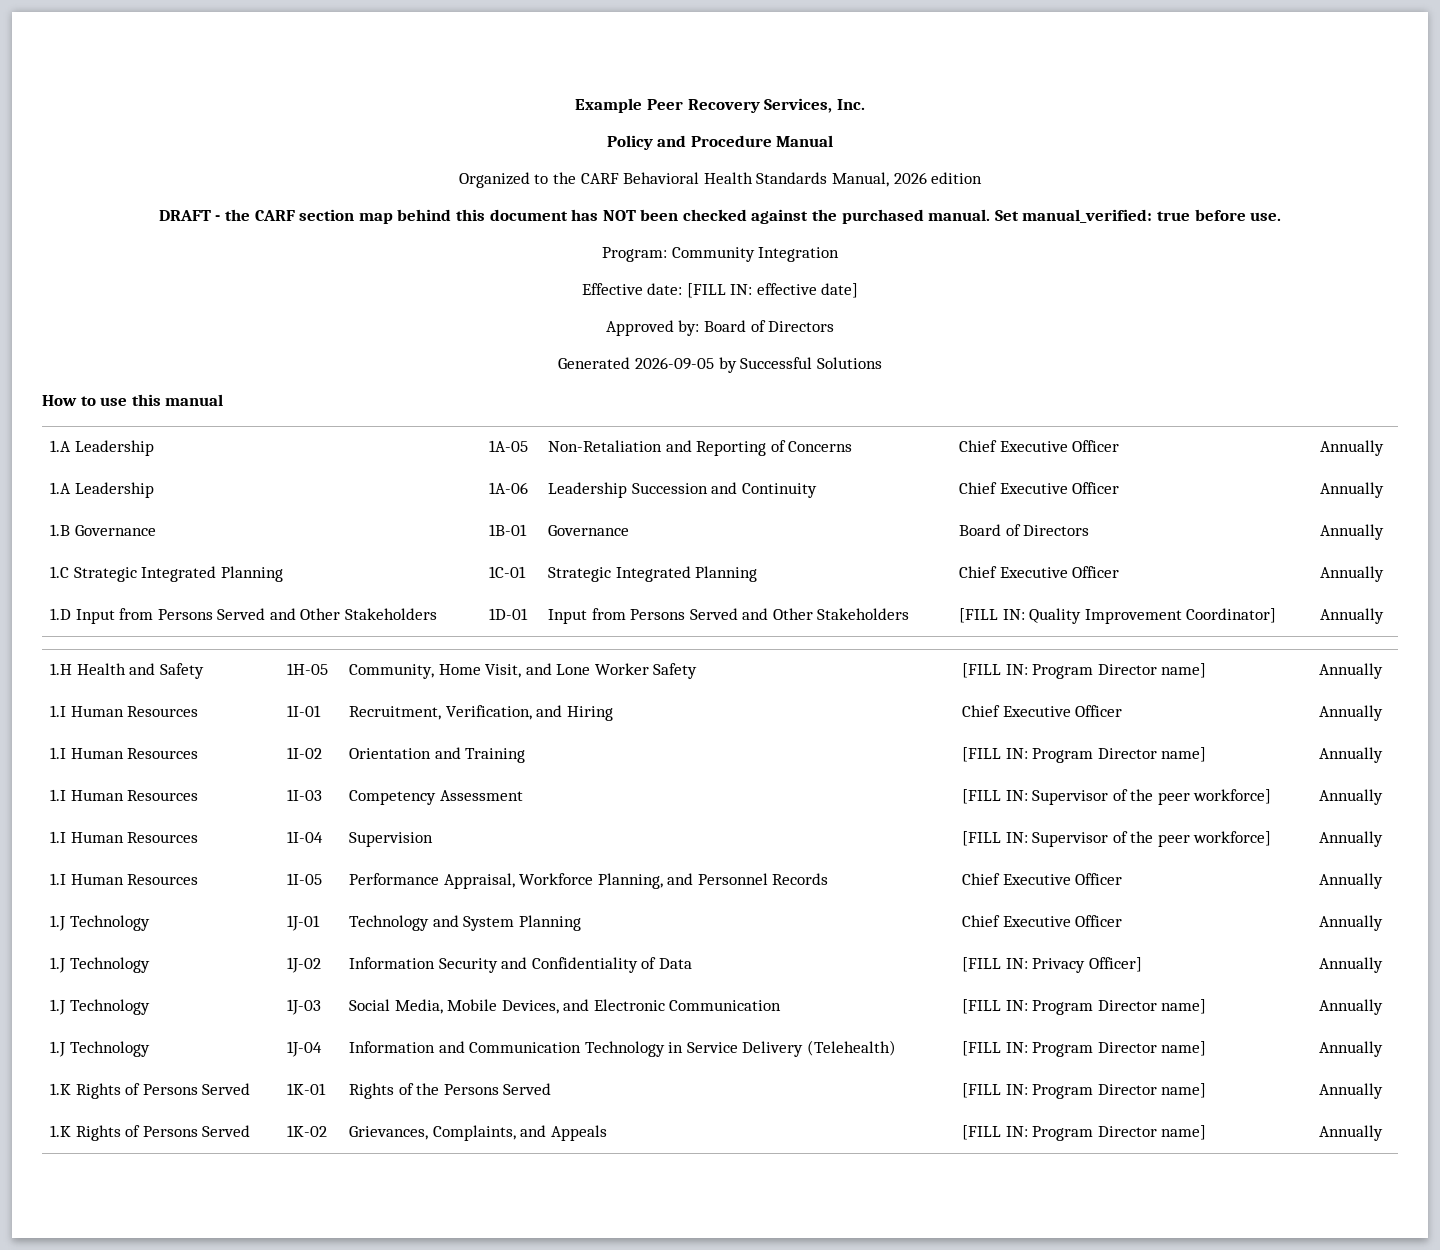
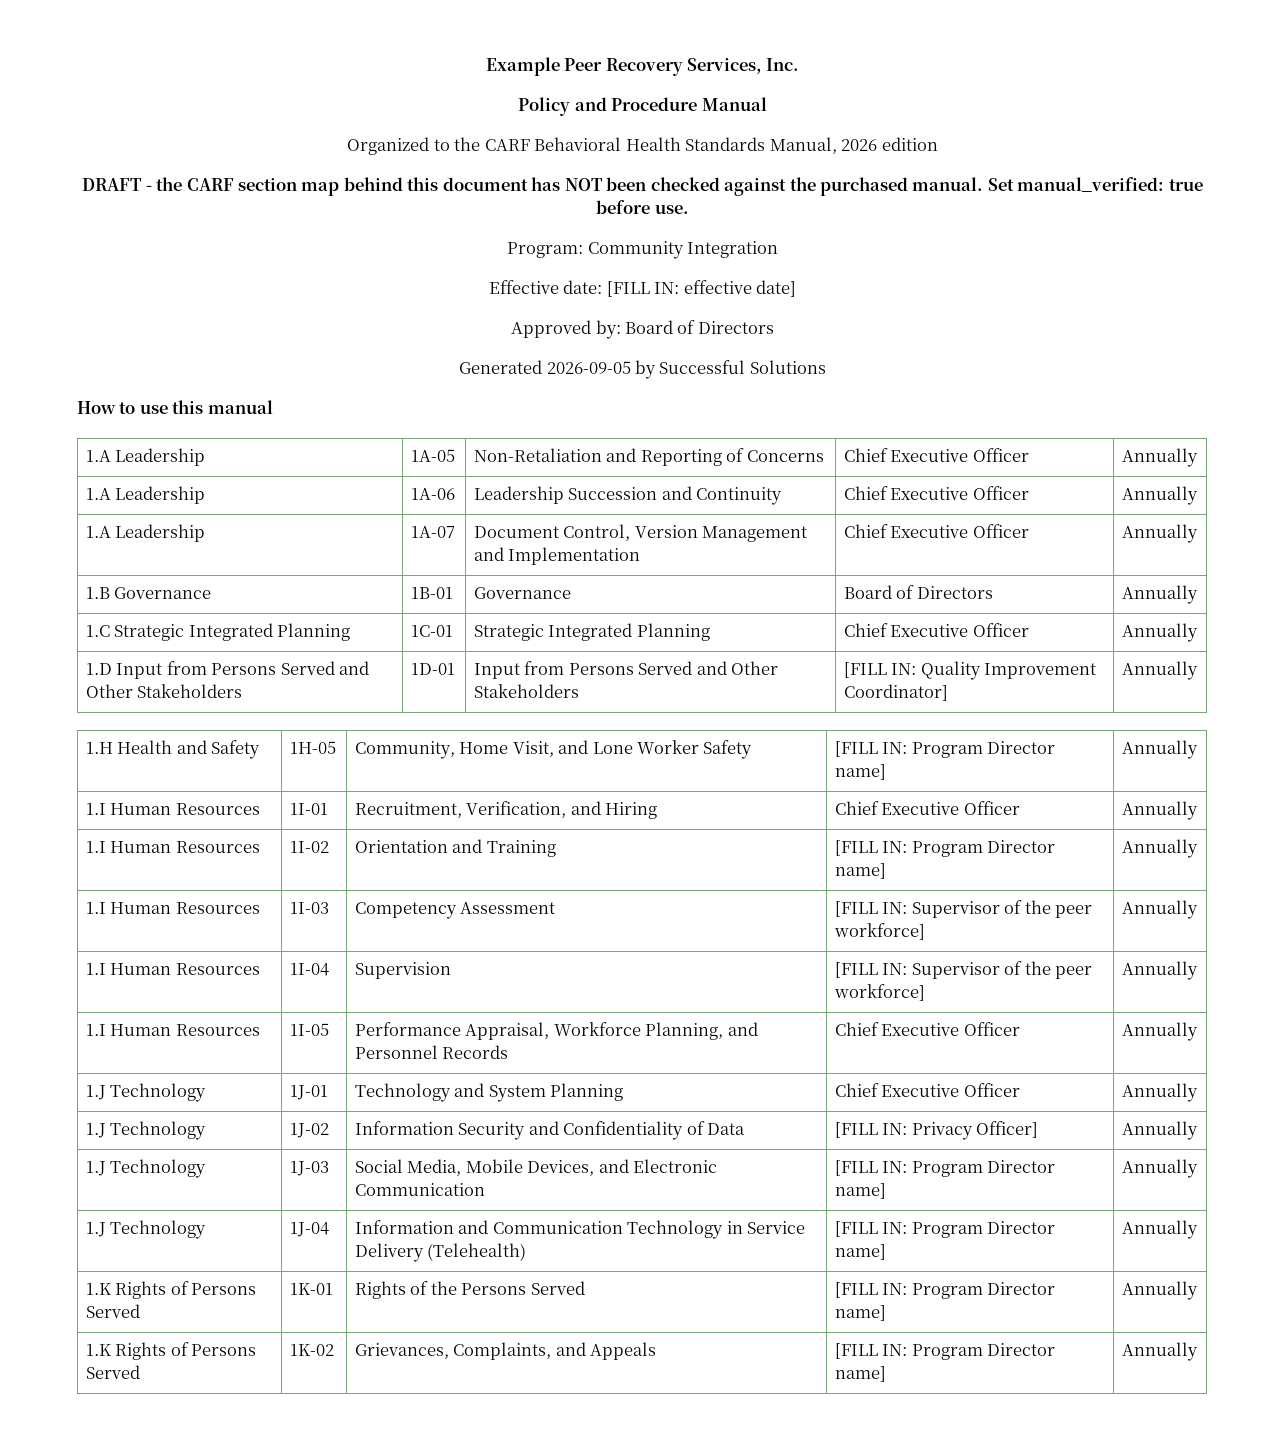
+ 1.A Leadership | 1A-07 | Document Control, Version Management and Implementation | Chief Executive Officer | Annually

